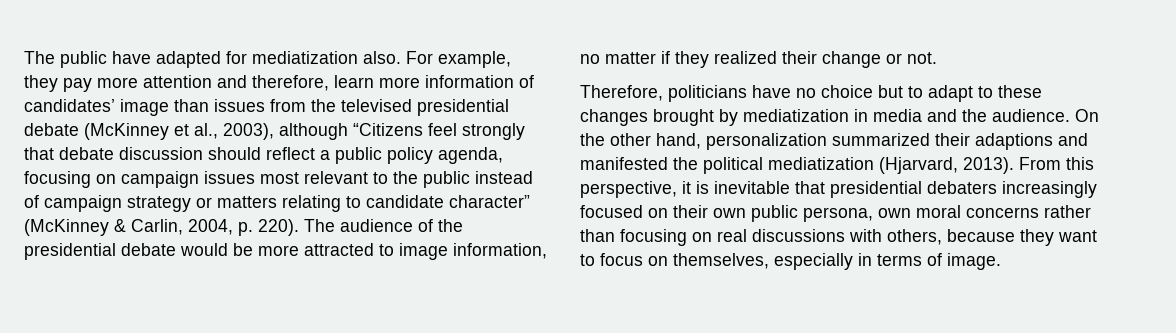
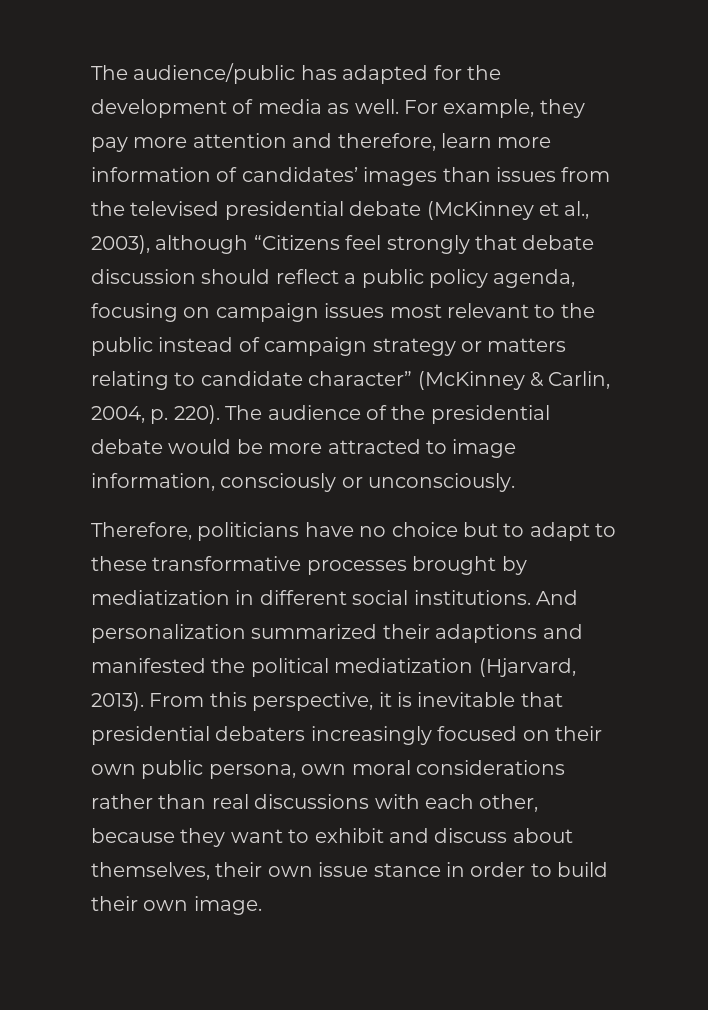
- The public have adapted for mediatization also.
+ The audience/public has adapted for the development of media as well.
- For example, they pay more attention and therefore, learn more information of candidates’ image than issues from the televised presidential debate (McKinney et al., 2003), although “Citizens feel strongly that debate discussion should reflect a public policy agenda, focusing on campaign issues most relevant to the public instead of campaign strategy or matters relating to candidate character” (McKinney & Carlin, 2004, p. 220).
+ For example, they pay more attention and therefore, learn more information of candidates’ images than issues from the televised presidential debate (McKinney et al., 2003), although “Citizens feel strongly that debate discussion should reflect a public policy agenda, focusing on campaign issues most relevant to the public instead of campaign strategy or matters relating to candidate character” (McKinney & Carlin, 2004, p. 220).
- The audience of the presidential debate would be more attracted to image information, no matter if they realized their change or not.
+ The audience of the presidential debate would be more attracted to image information, consciously or unconsciously.
- Therefore, politicians have no choice but to adapt to these changes brought by mediatization in media and the audience. On the other hand, personalization summarized their adaptions and manifested the political mediatization (Hjarvard, 2013).
+ Therefore, politicians have no choice but to adapt to these transformative processes brought by mediatization in different social institutions. And personalization summarized their adaptions and manifested the political mediatization (Hjarvard, 2013).
- From this perspective, it is inevitable that presidential debaters increasingly focused on their own public persona, own moral concerns rather than focusing on real discussions with others, because they want to focus on themselves, especially in terms of image.
+ From this perspective, it is inevitable that presidential debaters increasingly focused on their own public persona, own moral considerations rather than real discussions with each other, because they want to exhibit and discuss about themselves, their own issue stance in order to build their own image.

